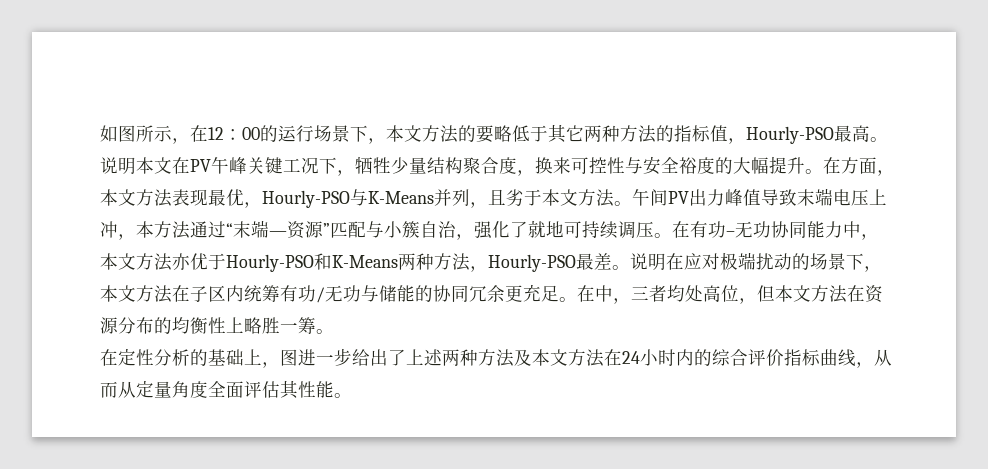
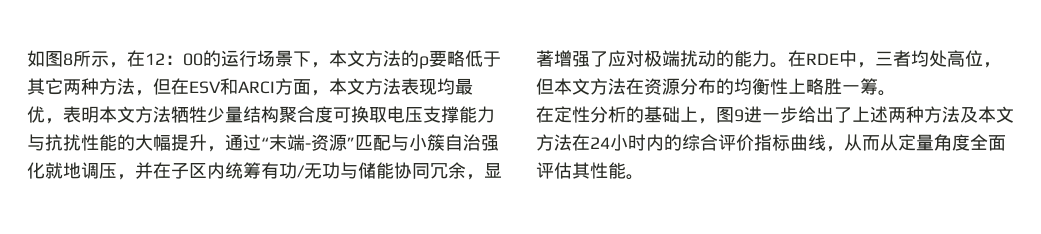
- 如图所示，在12：00的运行场景下，本文方法的要略低于其它两种方法的指标值，Hourly-PSO最高。说明本文在PV午峰关键工况下，牺牲少量结构聚合度，换来可控性与安全裕度的大幅提升。在方面，本文方法表现最优，Hourly-PSO与K-Means并列，且劣于本文方法。午间PV出力峰值导致末端电压上冲，本方法通过“末端—资源”匹配与小簇自治，强化了就地可持续调压。在有功–无功协同能力中，本文方法亦优于Hourly-PSO和K-Means两种方法，Hourly-PSO最差。说明在应对极端扰动的场景下，本文方法在子区内统筹有功/无功与储能的协同冗余更充足。在中，三者均处高位，但本文方法在资源分布的均衡性上略胜一筹。
+ 如图8所示，在12：00的运行场景下，本文方法的ρ要略低于其它两种方法，但在ESV和ARCI方面，本文方法表现均最优，表明本文方法牺牲少量结构聚合度可换取电压支撑能力与抗扰性能的大幅提升，通过“末端-资源”匹配与小簇自治强化就地调压，并在子区内统筹有功/无功与储能协同冗余，显著增强了应对极端扰动的能力。在RDE中，三者均处高位，但本文方法在资源分布的均衡性上略胜一筹。
- 在定性分析的基础上，图进一步给出了上述两种方法及本文方法在24小时内的综合评价指标曲线，从而从定量角度全面评估其性能。
+ 在定性分析的基础上，图9进一步给出了上述两种方法及本文方法在24小时内的综合评价指标曲线，从而从定量角度全面评估其性能。

